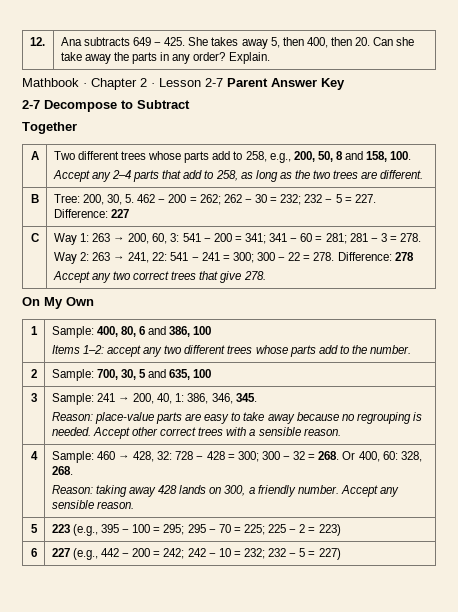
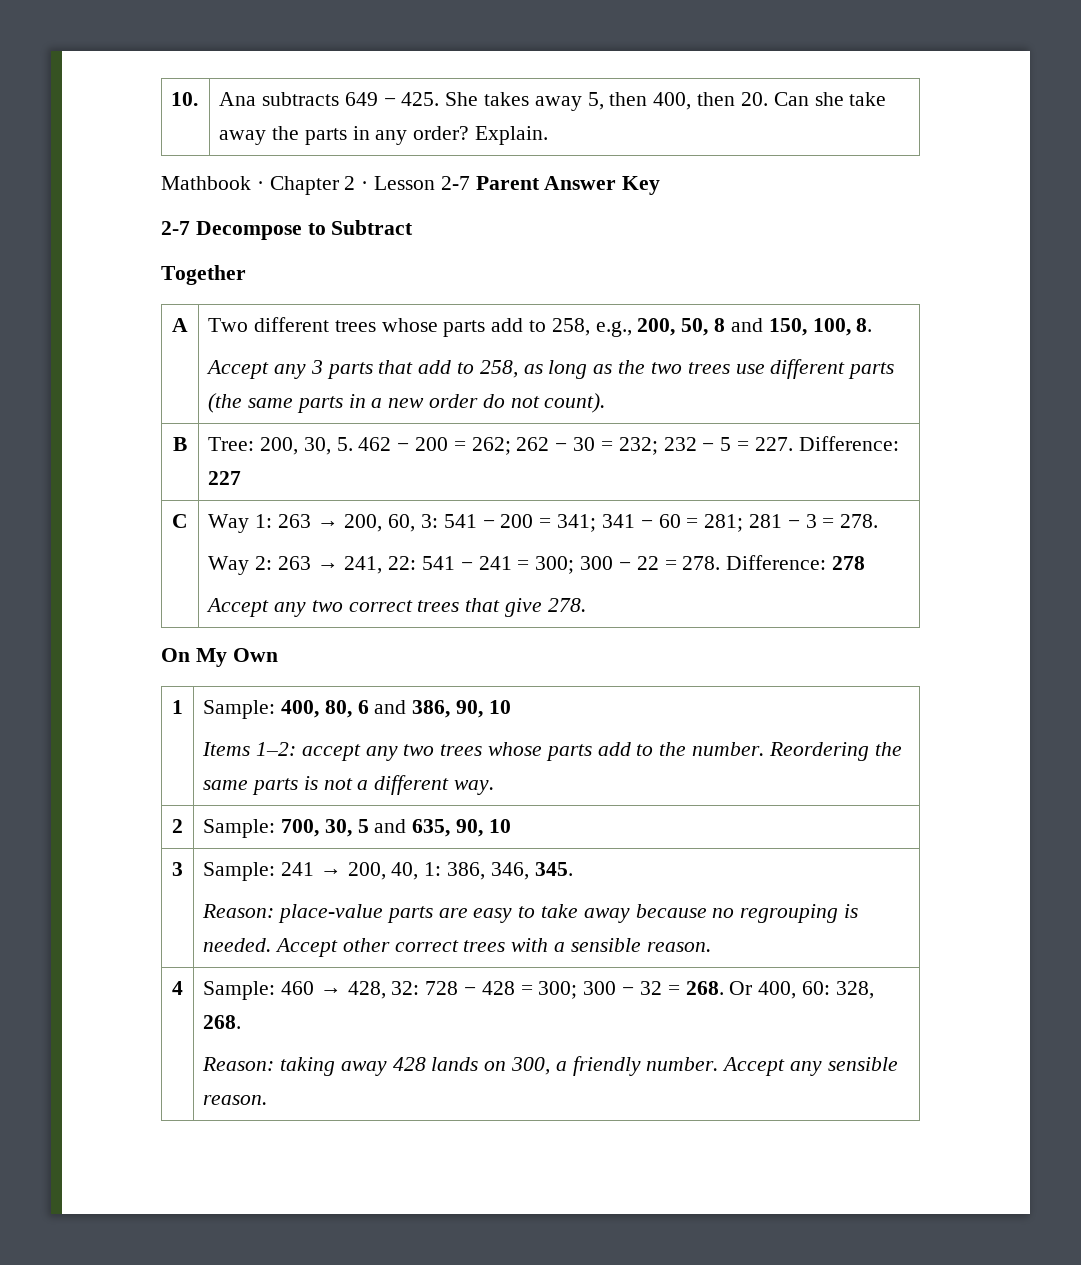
- 12. | Ana subtracts 649 − 425. She takes away 5, then 400, then 20. Can she take away the parts in any order? Explain.
+ 10. | Ana subtracts 649 − 425. She takes away 5, then 400, then 20. Can she take away the parts in any order? Explain.
- Two different trees whose parts add to 258, e.g., 200, 50, 8 and 158, 100.
- Accept any 2–4 parts that add to 258, as long as the two trees are different.
+ Two different trees whose parts add to 258, e.g., 200, 50, 8 and 150, 100, 8.
+ Accept any 3 parts that add to 258, as long as the two trees use different parts (the same parts in a new order do not count).
- 1 | Sample: 400, 80, 6 and 386, 100
- Items 1–2: accept any two different trees whose parts add to the number.
+ 1 | Sample: 400, 80, 6 and 386, 90, 10
+ Items 1–2: accept any two trees whose parts add to the number. Reordering the same parts is not a different way.
- 2 | Sample: 700, 30, 5 and 635, 100
+ 2 | Sample: 700, 30, 5 and 635, 90, 10
- 5 | 223 (e.g., 395 − 100 = 295; 295 − 70 = 225; 225 − 2 = 223)
- 6 | 227 (e.g., 442 − 200 = 242; 242 − 10 = 232; 232 − 5 = 227)

